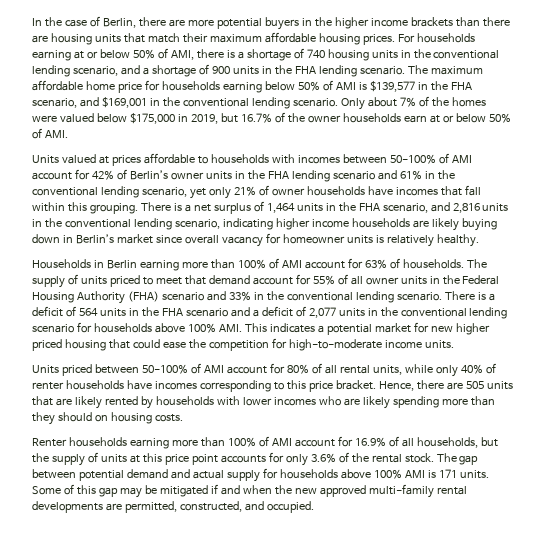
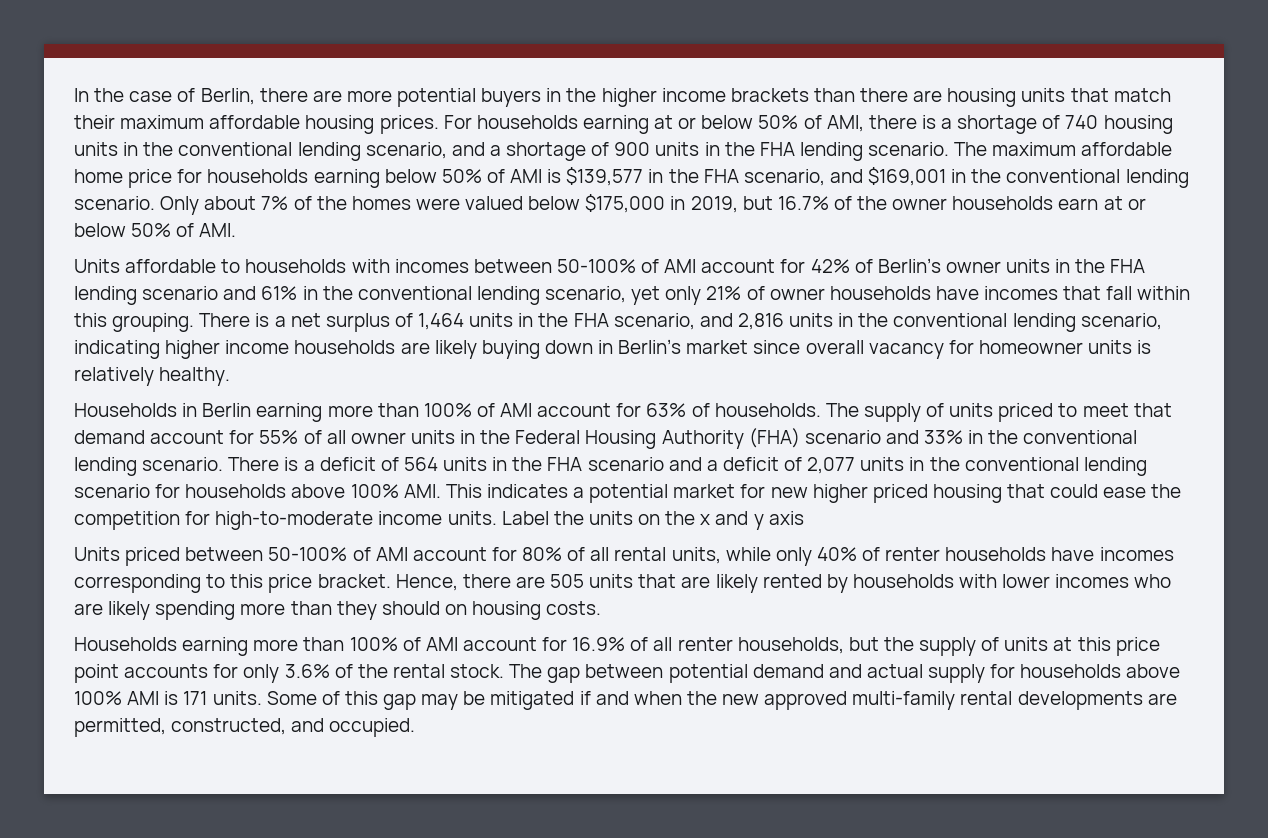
- Units valued at prices affordable to households with incomes between 50-100% of AMI account for 42% of Berlin’s owner units in the FHA lending scenario and 61% in the conventional lending scenario, yet only 21% of owner households have incomes that fall within this grouping.
+ Units affordable to households with incomes between 50-100% of AMI account for 42% of Berlin’s owner units in the FHA lending scenario and 61% in the conventional lending scenario, yet only 21% of owner households have incomes that fall within this grouping.
+ Label the units on the x and y axis
- Renter households earning more than 100% of AMI account for 16.9% of all households, but the supply of units at this price point accounts for only 3.6% of the rental stock.
+ Households earning more than 100% of AMI account for 16.9% of all renter households, but the supply of units at this price point accounts for only 3.6% of the rental stock.

